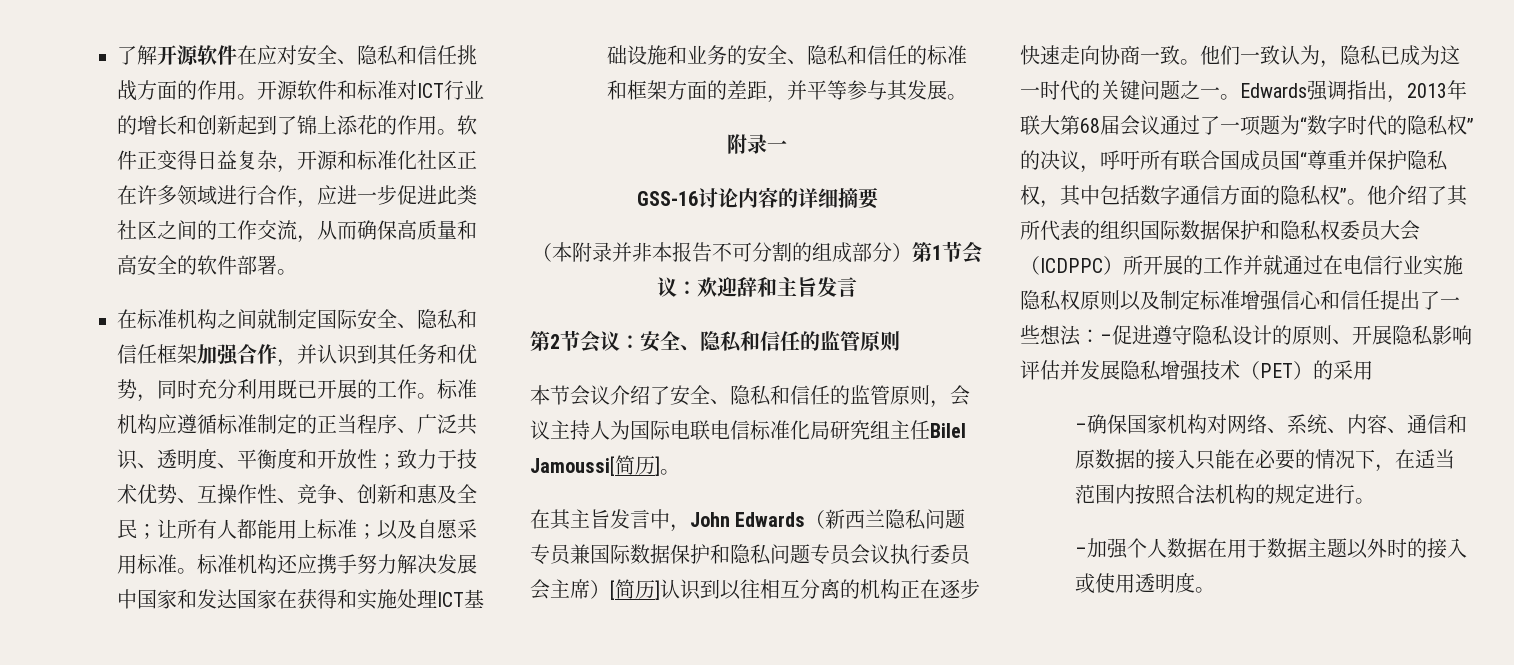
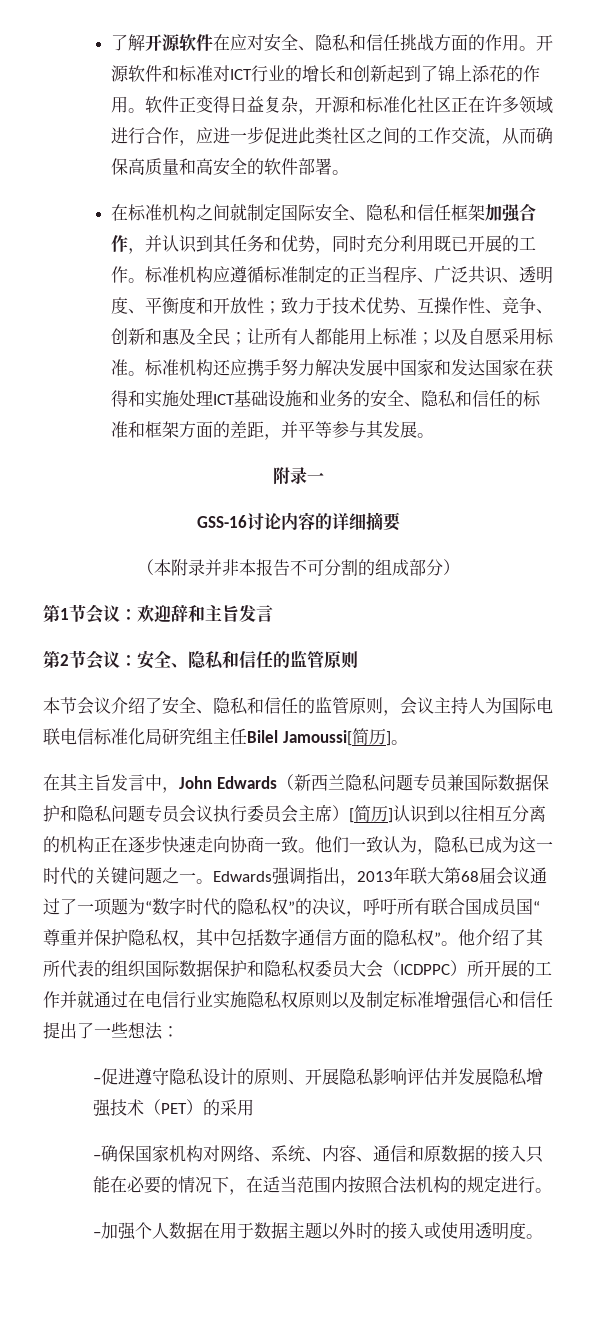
- （本附录并非本报告不可分割的组成部分）第1节会议：欢迎辞和主旨发言
+ （本附录并非本报告不可分割的组成部分）
+ 第1节会议：欢迎辞和主旨发言
- 他介绍了其所代表的组织国际数据保护和隐私权委员大会（ICDPPC）所开展的工作并就通过在电信行业实施隐私权原则以及制定标准增强信心和信任提出了一些想法：–促进遵守隐私设计的原则、开展隐私影响评估并发展隐私增强技术（PET）的采用
+ 他介绍了其所代表的组织国际数据保护和隐私权委员大会（ICDPPC）所开展的工作并就通过在电信行业实施隐私权原则以及制定标准增强信心和信任提出了一些想法：
+ –促进遵守隐私设计的原则、开展隐私影响评估并发展隐私增强技术（PET）的采用

